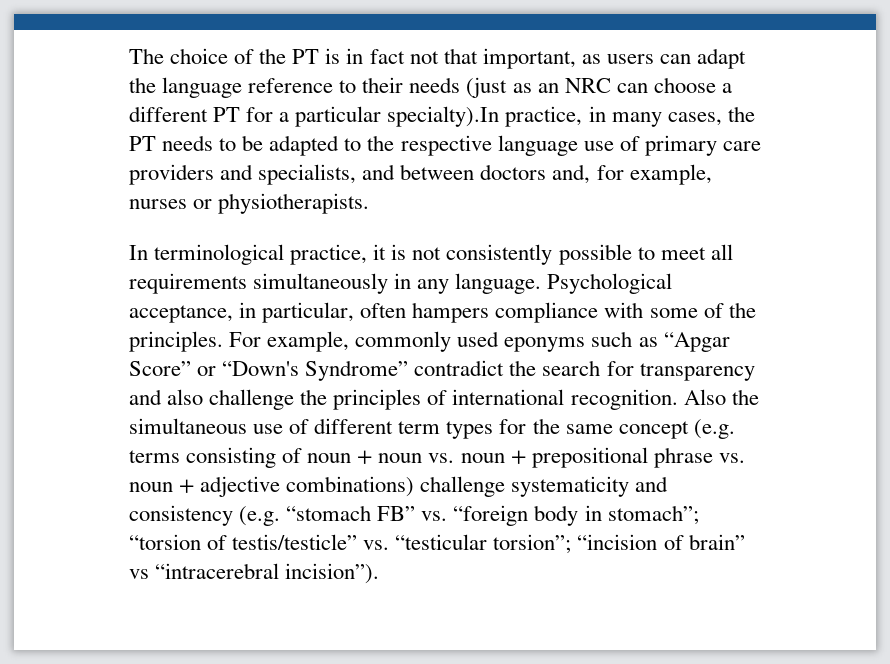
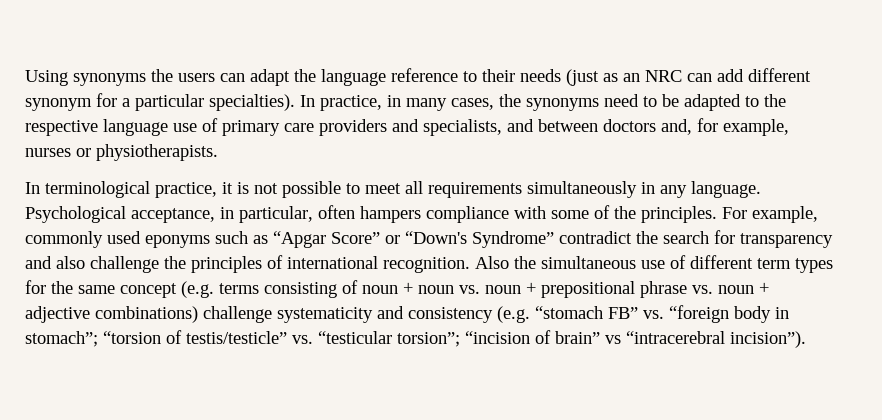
- The choice of the PT is in fact not that important, as users can adapt the language reference to their needs (just as an NRC can choose a different PT for a particular specialty).In practice, in many cases, the PT needs to be adapted to the respective language use of primary care providers and specialists, and between doctors and, for example, nurses or physiotherapists.
+ Using synonyms the users can adapt the language reference to their needs (just as an NRC can add different synonym for a particular specialties). In practice, in many cases, the synonyms need to be adapted to the respective language use of primary care providers and specialists, and between doctors and, for example, nurses or physiotherapists.
- In terminological practice, it is not consistently possible to meet all requirements simultaneously in any language.
+ In terminological practice, it is not possible to meet all requirements simultaneously in any language.

